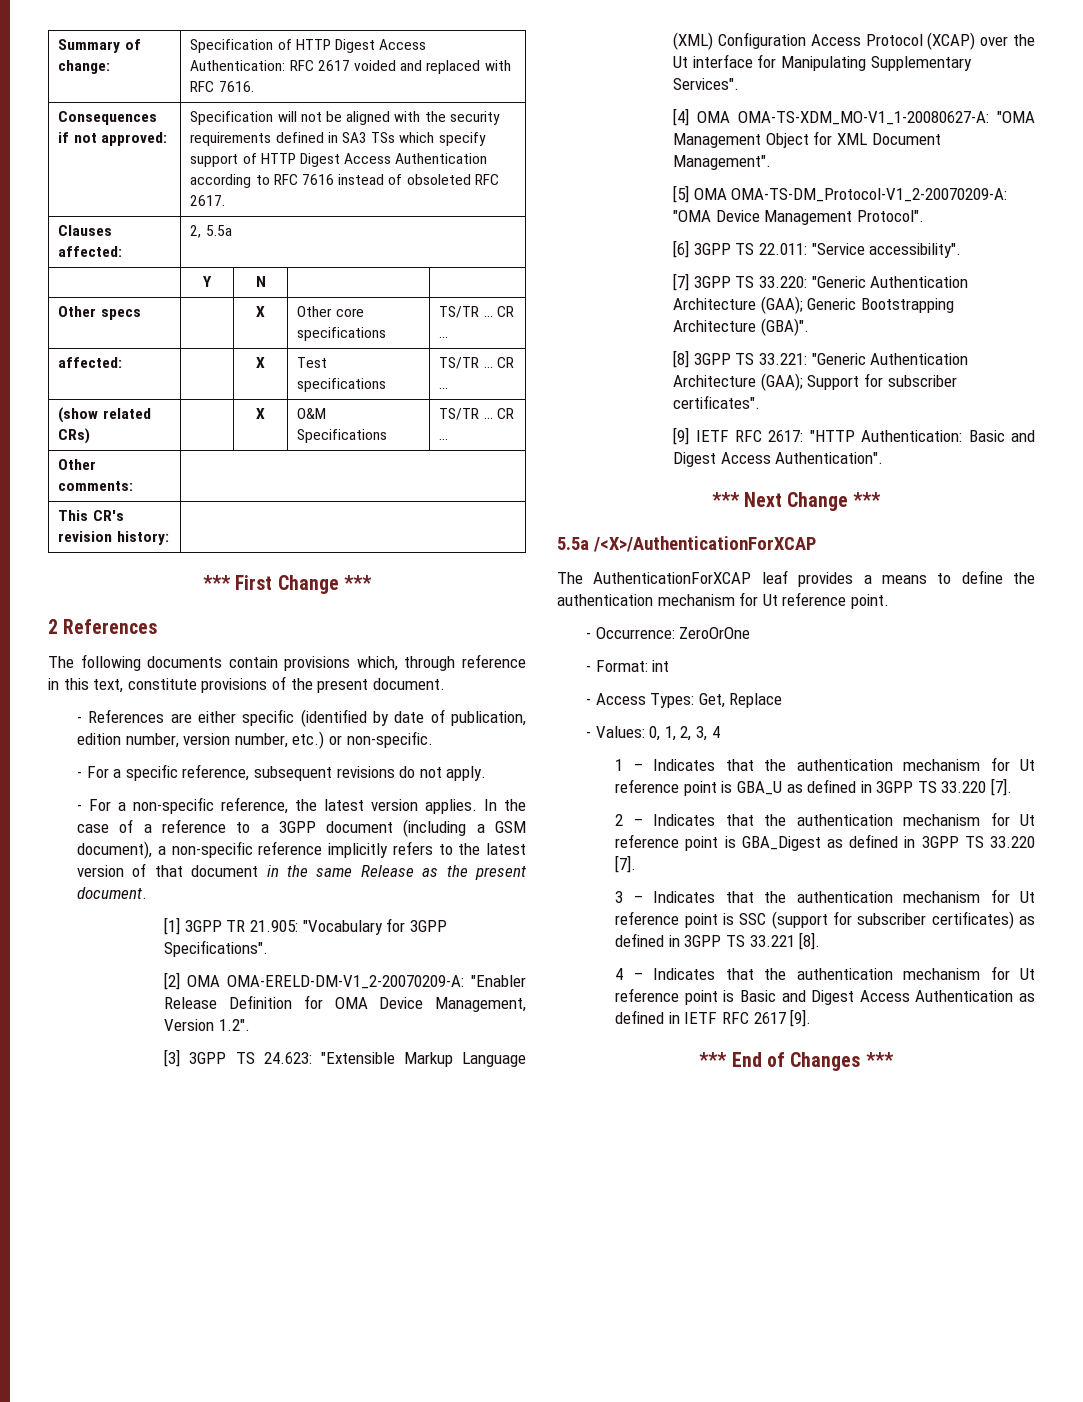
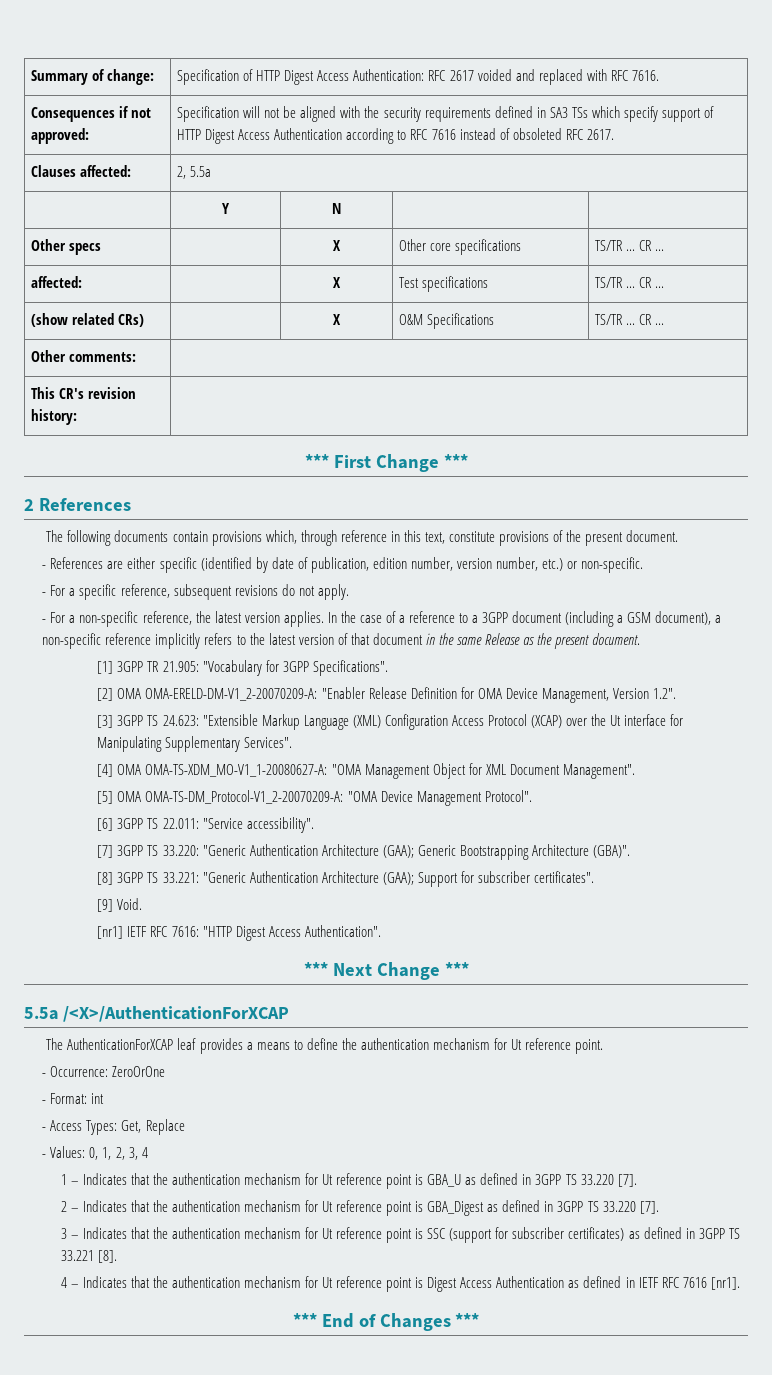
- [9] IETF RFC 2617: "HTTP Authentication: Basic and Digest Access Authentication".
+ [9] Void.
+ [nr1] IETF RFC 7616: "HTTP Digest Access Authentication".
- 4 – Indicates that the authentication mechanism for Ut reference point is Basic and Digest Access Authentication as defined in IETF RFC 2617 [9].
+ 4 – Indicates that the authentication mechanism for Ut reference point is Digest Access Authentication as defined in IETF RFC 7616 [nr1].

